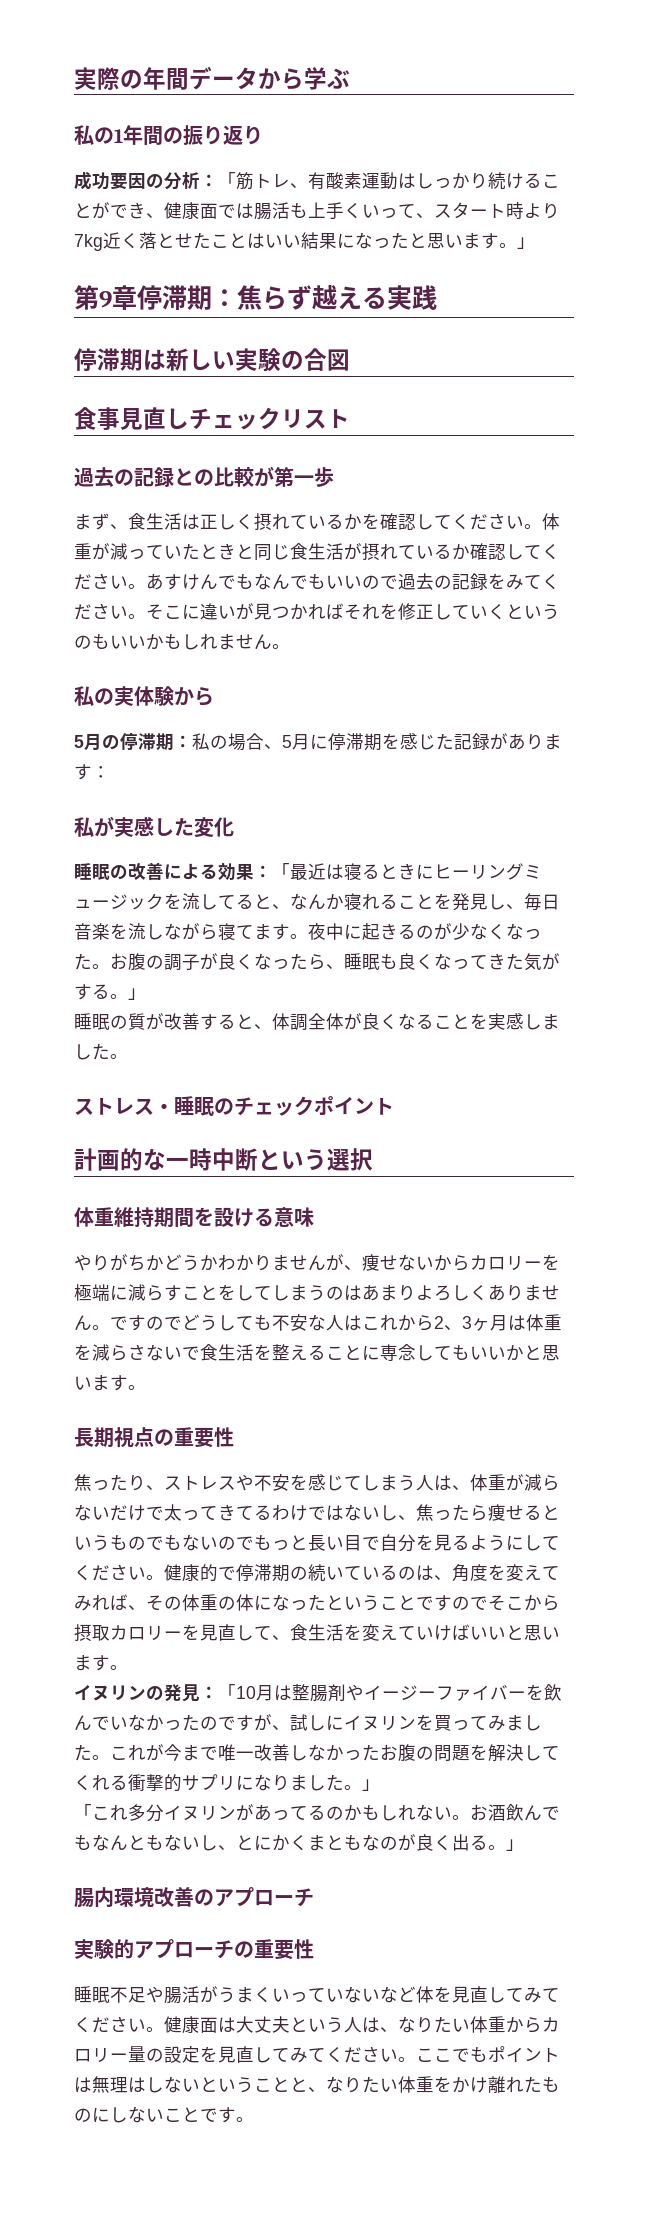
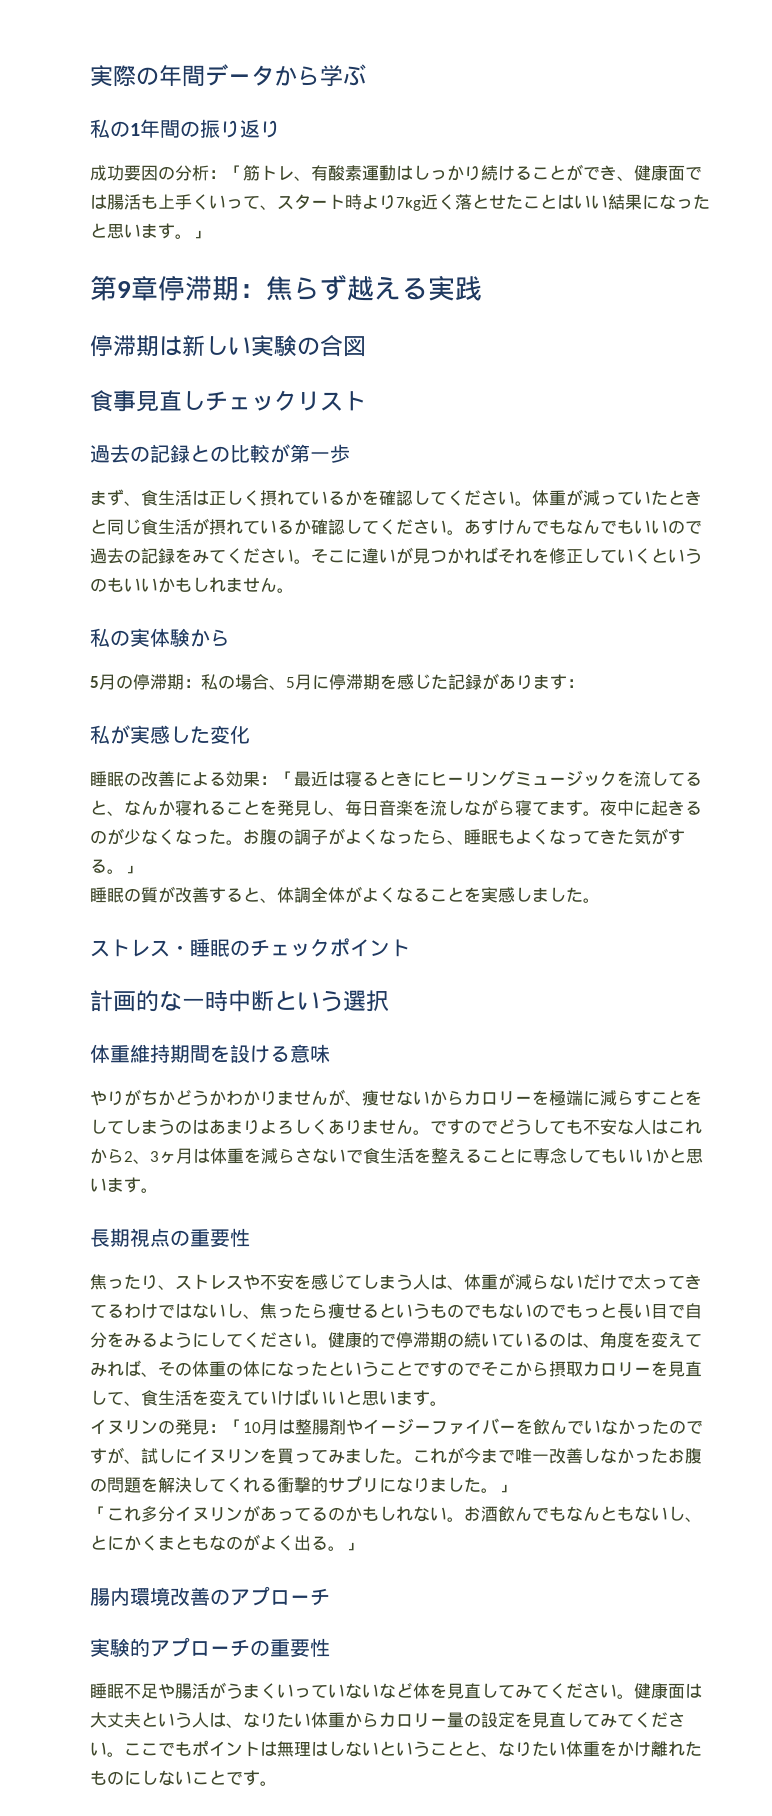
- お腹の調子が良くなったら、睡眠も良くなってきた気がする。」
+ お腹の調子がよくなったら、睡眠もよくなってきた気がする。」
- 睡眠の質が改善すると、体調全体が良くなることを実感しました。
+ 睡眠の質が改善すると、体調全体がよくなることを実感しました。
- 焦ったり、ストレスや不安を感じてしまう人は、体重が減らないだけで太ってきてるわけではないし、焦ったら痩せるというものでもないのでもっと長い目で自分を見るようにしてください。
+ 焦ったり、ストレスや不安を感じてしまう人は、体重が減らないだけで太ってきてるわけではないし、焦ったら痩せるというものでもないのでもっと長い目で自分をみるようにしてください。
- お酒飲んでもなんともないし、とにかくまともなのが良く出る。」
+ お酒飲んでもなんともないし、とにかくまともなのがよく出る。」

